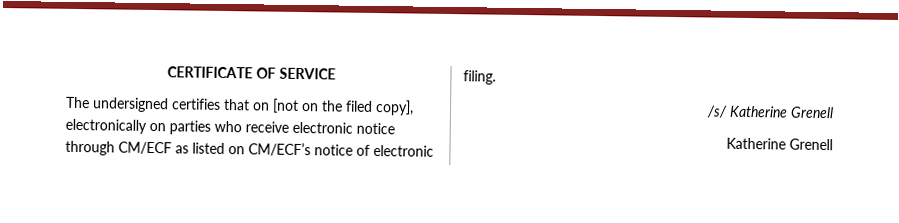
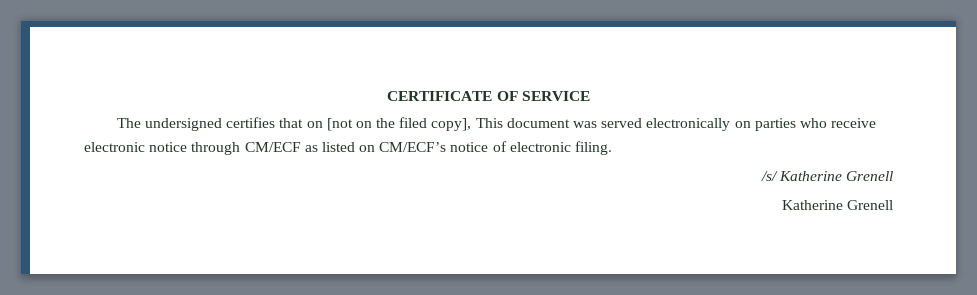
- The undersigned certifies that on [not on the filed copy], electronically on parties who receive electronic notice through CM/ECF as listed on CM/ECF’s notice of electronic filing.
+ The undersigned certifies that on [not on the filed copy], This document was served electronically on parties who receive electronic notice through CM/ECF as listed on CM/ECF’s notice of electronic filing.

